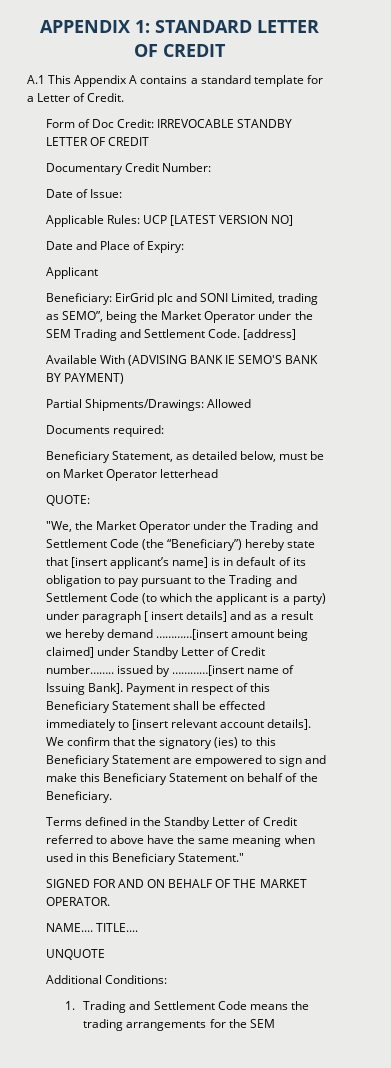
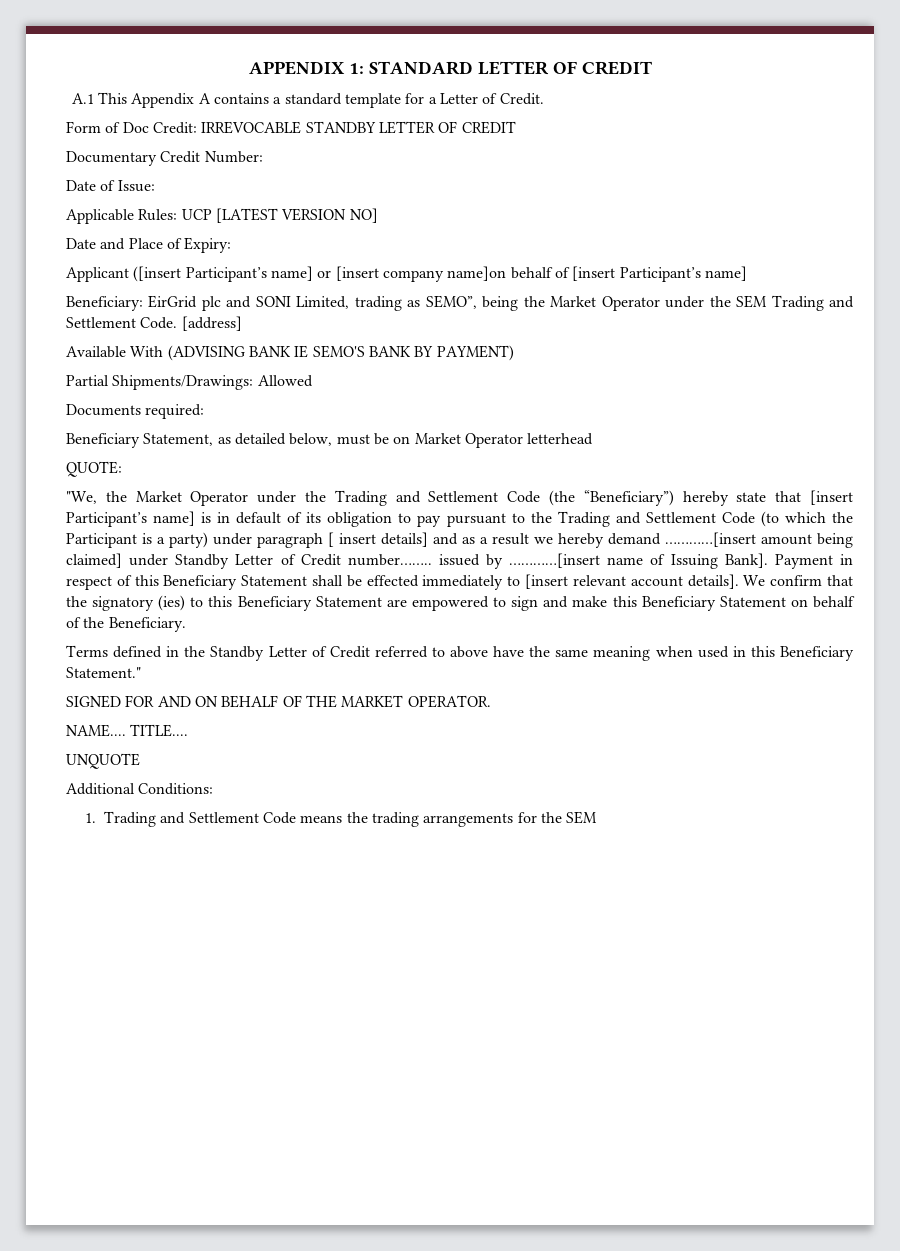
- Applicant
+ Applicant ([insert Participant’s name] or [insert company name]on behalf of [insert Participant’s name]
- "We, the Market Operator under the Trading and Settlement Code (the “Beneficiary”) hereby state that [insert applicant’s name] is in default of its obligation to pay pursuant to the Trading and Settlement Code (to which the applicant is a party) under paragraph [ insert details] and as a result we hereby demand …………[insert amount being claimed] under Standby Letter of Credit number…….. issued by …………[insert name of Issuing Bank].
+ "We, the Market Operator under the Trading and Settlement Code (the “Beneficiary”) hereby state that [insert Participant’s name] is in default of its obligation to pay pursuant to the Trading and Settlement Code (to which the Participant is a party) under paragraph [ insert details] and as a result we hereby demand …………[insert amount being claimed] under Standby Letter of Credit number…….. issued by …………[insert name of Issuing Bank].

